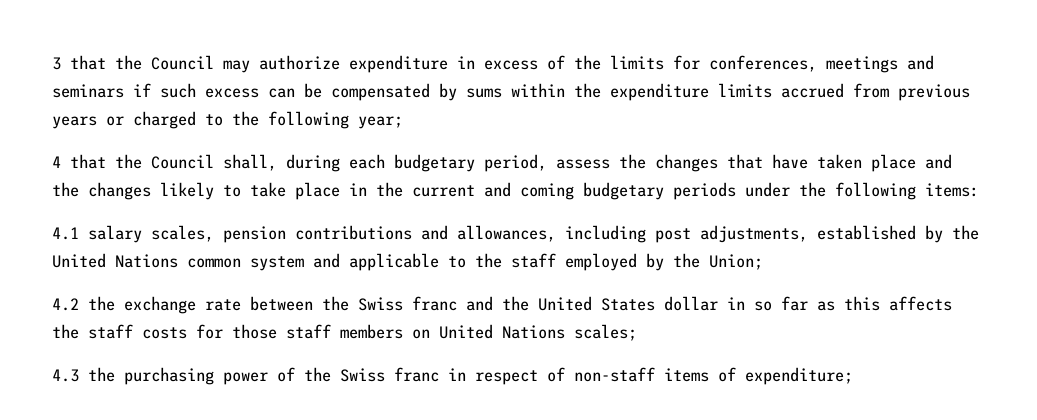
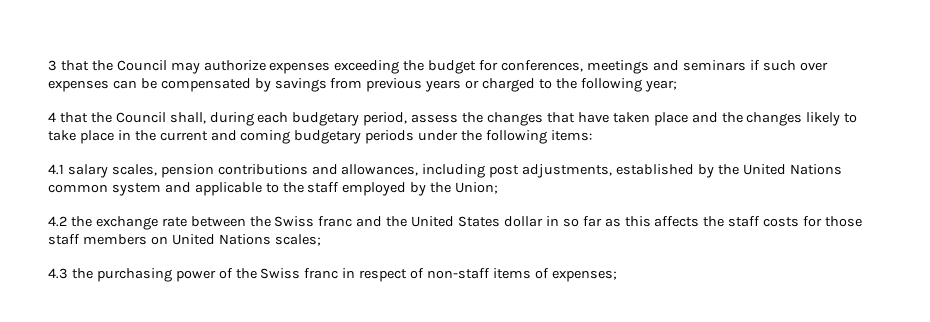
- 3 that the Council may authorize expenditure in excess of the limits for conferences, meetings and seminars if such excess can be compensated by sums within the expenditure limits accrued from previous years or charged to the following year;
+ 3 that the Council may authorize expenses exceeding the budget for conferences, meetings and seminars if such over expenses can be compensated by savings from previous years or charged to the following year;
- 4.3 the purchasing power of the Swiss franc in respect of non-staff items of expenditure;
+ 4.3 the purchasing power of the Swiss franc in respect of non-staff items of expenses;

